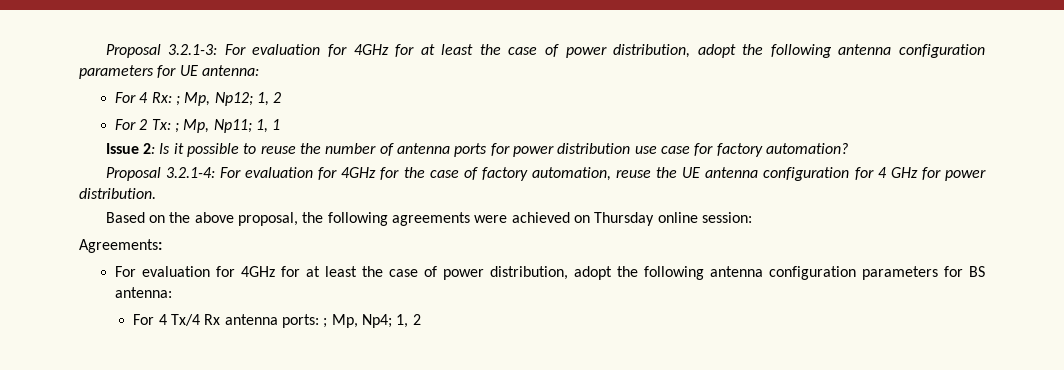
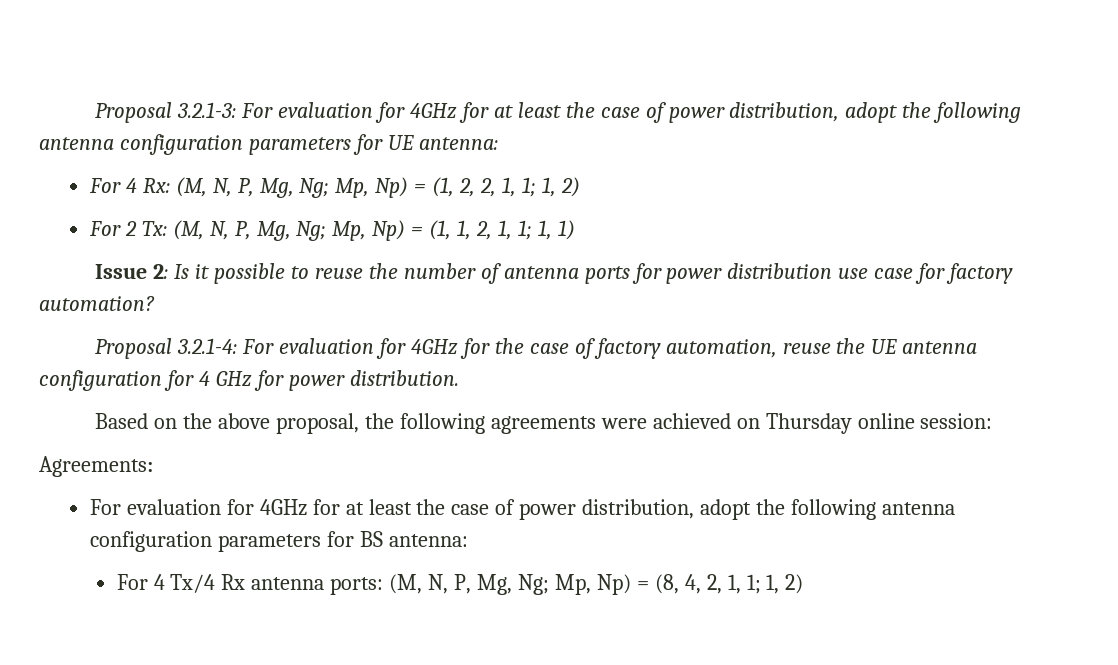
- For 4 Rx: ; Mp, Np12; 1, 2
- For 2 Tx: ; Mp, Np11; 1, 1
+ For 4 Rx: (M, N, P, Mg, Ng; Mp, Np) = (1, 2, 2, 1, 1; 1, 2)
+ For 2 Tx: (M, N, P, Mg, Ng; Mp, Np) = (1, 1, 2, 1, 1; 1, 1)
- For 4 Tx/4 Rx antenna ports: ; Mp, Np4; 1, 2
+ For 4 Tx/4 Rx antenna ports: (M, N, P, Mg, Ng; Mp, Np) = (8, 4, 2, 1, 1; 1, 2)

